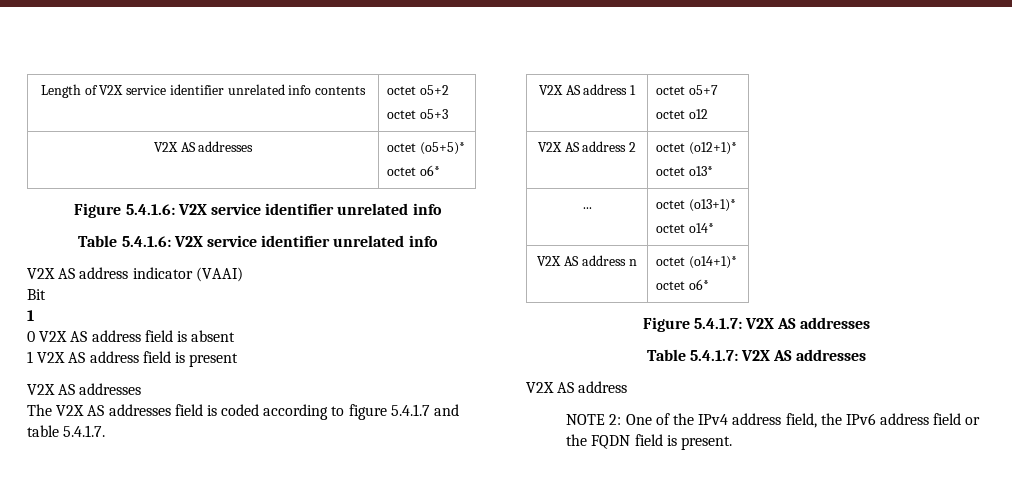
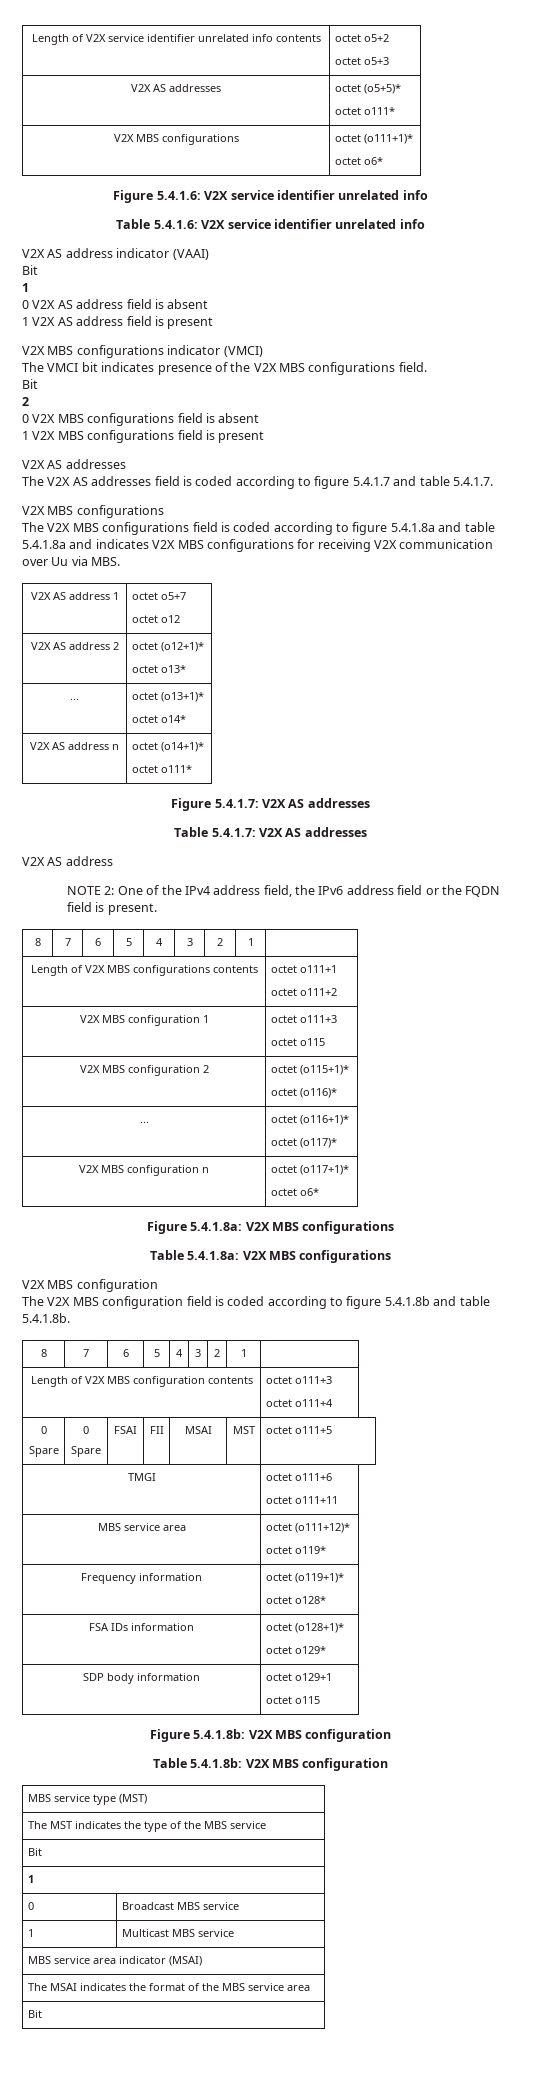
  V2X AS addresses | octet (o5+5)*
+ octet o111*
+ V2X MBS configurations | octet (o111+1)*
+ V2X MBS configurations indicator (VMCI)
+ The VMCI bit indicates presence of the V2X MBS configurations field.
+ Bit
+ 2
+ 0 V2X MBS configurations field is absent
+ 1 V2X MBS configurations field is present
  The V2X AS addresses field is coded according to figure 5.4.1.7 and table 5.4.1.7.
+ V2X MBS configurations
+ The V2X MBS configurations field is coded according to figure 5.4.1.8a and table 5.4.1.8a and indicates V2X MBS configurations for receiving V2X communication over Uu via MBS.
  V2X AS address n | octet (o14+1)*
- octet o6*
+ octet o111*
  NOTE 2: One of the IPv4 address field, the IPv6 address field or the FQDN field is present.
+ 8 | 7 | 6 | 5 | 4 | 3 | 2 | 1 |
+ Length of V2X MBS configurations contents | octet o111+1
+ octet o111+2
+ V2X MBS configuration 1 | octet o111+3
+ octet o115
+ V2X MBS configuration 2 | octet (o115+1)*
+ octet (o116)*
+ ... | octet (o116+1)*
+ octet (o117)*
+ V2X MBS configuration n | octet (o117+1)*
+ octet o6*
+ Figure 5.4.1.8a: V2X MBS configurations
+ Table 5.4.1.8a: V2X MBS configurations
+ V2X MBS configuration
+ The V2X MBS configuration field is coded according to figure 5.4.1.8b and table 5.4.1.8b.
+ 8 | 7 | 6 | 5 | 4 | 3 | 2 | 1 |
+ Length of V2X MBS configuration contents | octet o111+3
+ octet o111+4
+ 0
+ Spare | 0
+ Spare | FSAI | FII | MSAI | MST | octet o111+5
+ TMGI | octet o111+6
+ octet o111+11
+ MBS service area | octet (o111+12)*
+ octet o119*
+ Frequency information | octet (o119+1)*
+ octet o128*
+ FSA IDs information | octet (o128+1)*
+ octet o129*
+ SDP body information | octet o129+1
+ octet o115
+ Figure 5.4.1.8b: V2X MBS configuration
+ Table 5.4.1.8b: V2X MBS configuration
+ MBS service type (MST)
+ The MST indicates the type of the MBS service
+ Bit
+ 1
+ 0 | Broadcast MBS service
+ 1 | Multicast MBS service
+ MBS service area indicator (MSAI)
+ The MSAI indicates the format of the MBS service area
+ Bit

